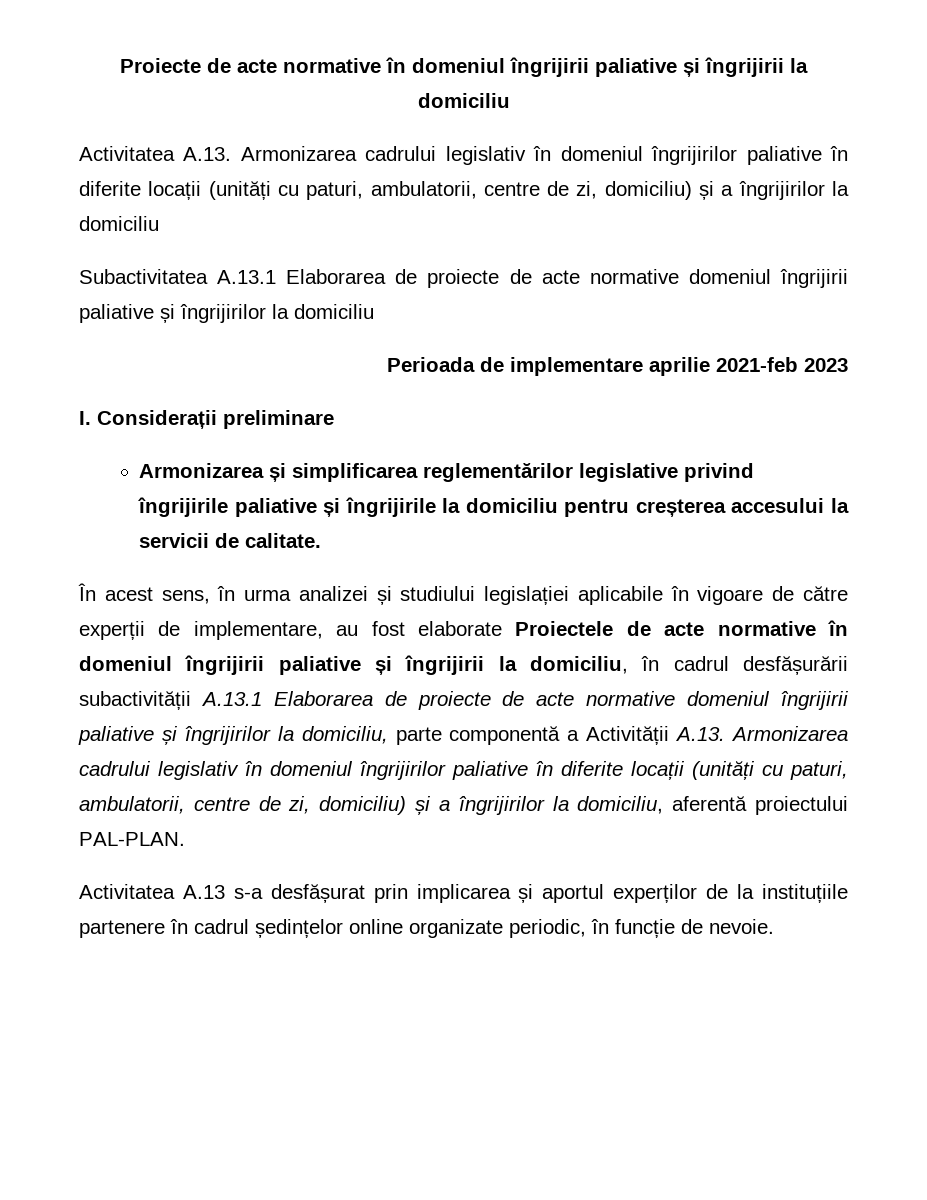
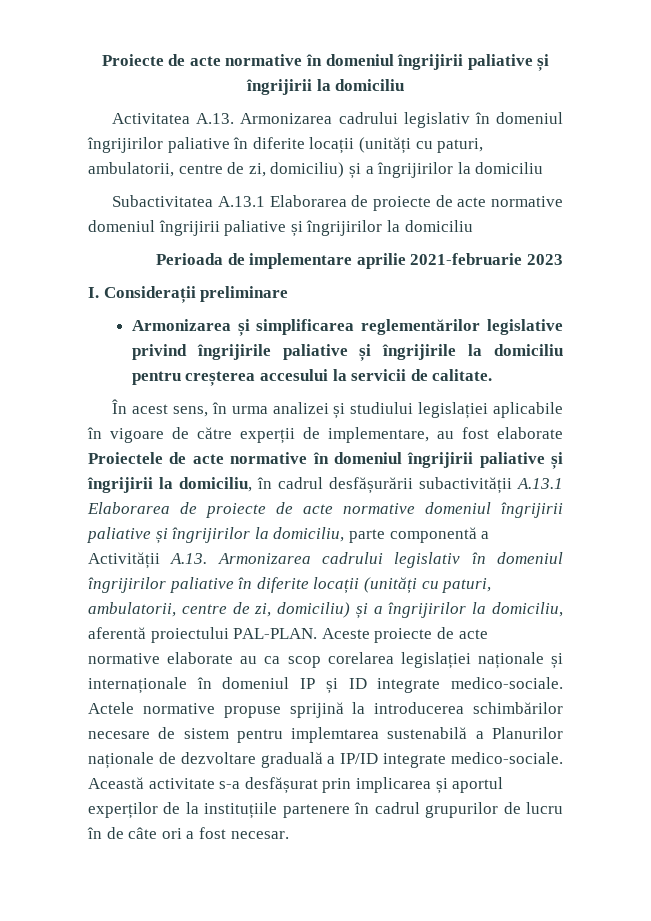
- Perioada de implementare aprilie 2021-feb 2023
+ Perioada de implementare aprilie 2021-februarie 2023
- În acest sens, în urma analizei și studiului legislației aplicabile în vigoare de către experții de implementare, au fost elaborate Proiectele de acte normative în domeniul îngrijirii paliative și îngrijirii la domiciliu, în cadrul desfășurării subactivității A.13.1 Elaborarea de proiecte de acte normative domeniul îngrijirii paliative și îngrijirilor la domiciliu, parte componentă a Activității A.13. Armonizarea cadrului legislativ în domeniul îngrijirilor paliative în diferite locații (unități cu paturi, ambulatorii, centre de zi, domiciliu) și a îngrijirilor la domiciliu, aferentă proiectului PAL-PLAN.
- Activitatea A.13 s-a desfășurat prin implicarea și aportul experților de la instituțiile partenere în cadrul ședințelor online organizate periodic, în funcție de nevoie.
+ În acest sens, în urma analizei și studiului legislației aplicabile în vigoare de către experții de implementare, au fost elaborate Proiectele de acte normative în domeniul îngrijirii paliative și îngrijirii la domiciliu, în cadrul desfășurării subactivității A.13.1 Elaborarea de proiecte de acte normative domeniul îngrijirii paliative și îngrijirilor la domiciliu, parte componentă a Activității A.13. Armonizarea cadrului legislativ în domeniul îngrijirilor paliative în diferite locații (unități cu paturi, ambulatorii, centre de zi, domiciliu) și a îngrijirilor la domiciliu, aferentă proiectului PAL-PLAN. Aceste proiecte de acte normative elaborate au ca scop corelarea legislației naționale și internaționale în domeniul IP și ID integrate medico-sociale. Actele normative propuse sprijină la introducerea schimbărilor necesare de sistem pentru implemtarea sustenabilă a Planurilor naționale de dezvoltare graduală a IP/ID integrate medico-sociale. Această activitate s-a desfășurat prin implicarea și aportul experților de la instituțiile partenere în cadrul grupurilor de lucru în de câte ori a fost necesar.

